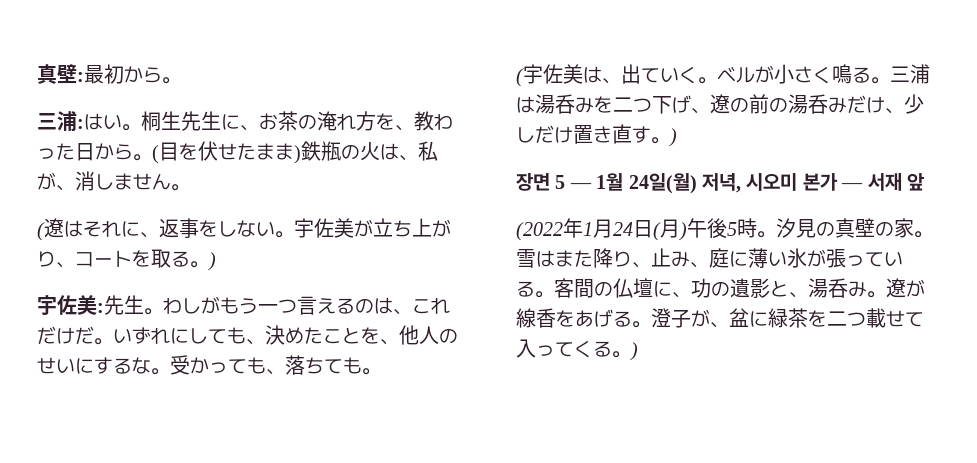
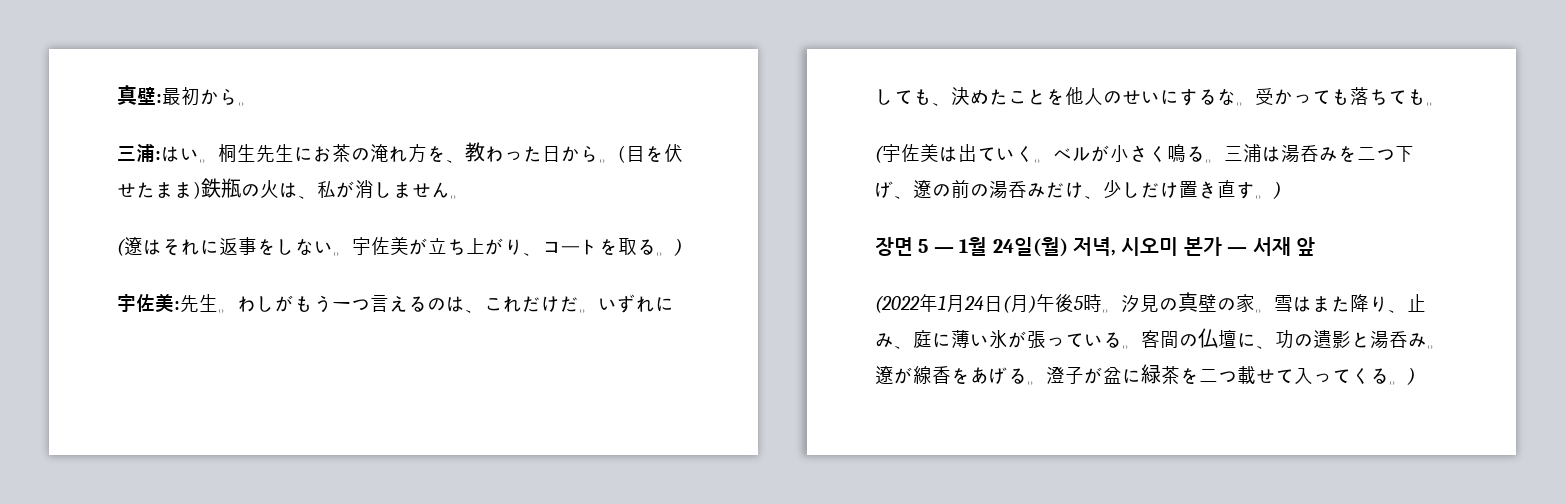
- 桐生先生に、お茶の淹れ方を、教わった日から。
+ 桐生先生にお茶の淹れ方を、教わった日から。
- (目を伏せたまま)鉄瓶の火は、私が、消しません。
+ (目を伏せたまま)鉄瓶の火は、私が消しません。
- (遼はそれに、返事をしない。
+ (遼はそれに返事をしない。
- いずれにしても、決めたことを、他人のせいにするな。
+ いずれにしても、決めたことを他人のせいにするな。
- 受かっても、落ちても。
+ 受かっても落ちても。
- (宇佐美は、出ていく。
+ (宇佐美は出ていく。
- 客間の仏壇に、功の遺影と、湯呑み。
+ 客間の仏壇に、功の遺影と湯呑み。
- 澄子が、盆に緑茶を二つ載せて入ってくる。)
+ 澄子が盆に緑茶を二つ載せて入ってくる。)

